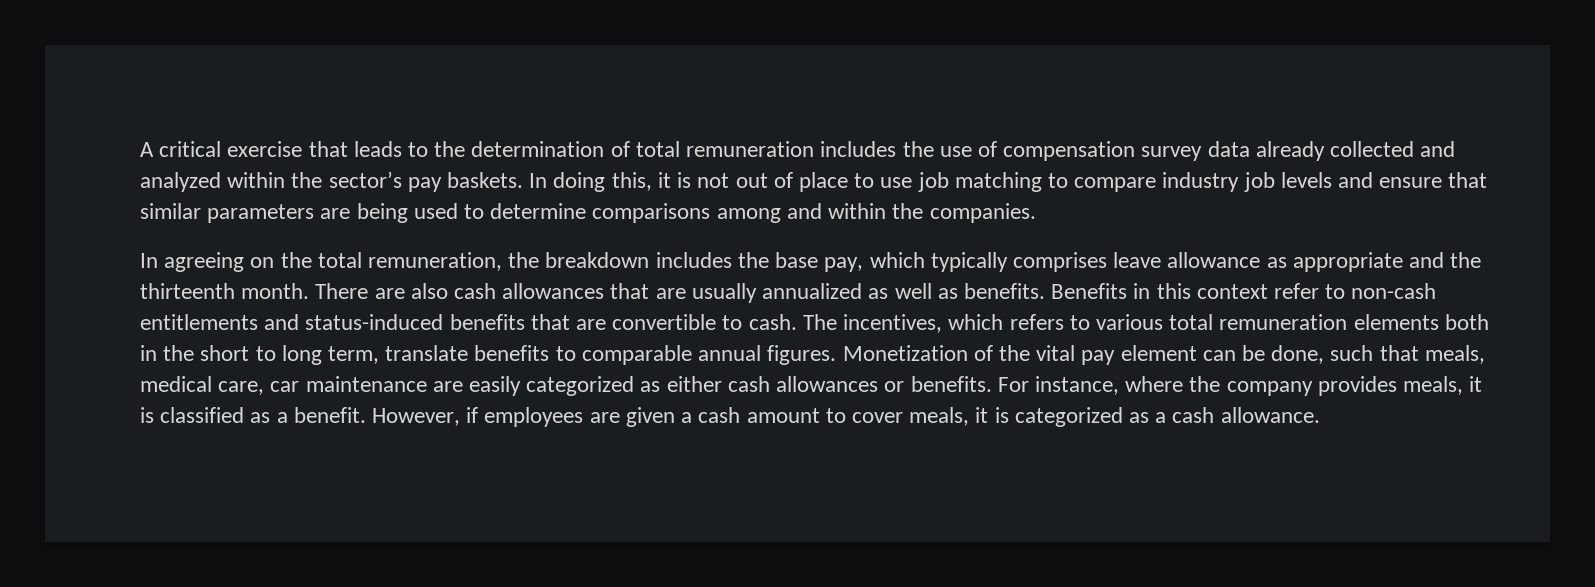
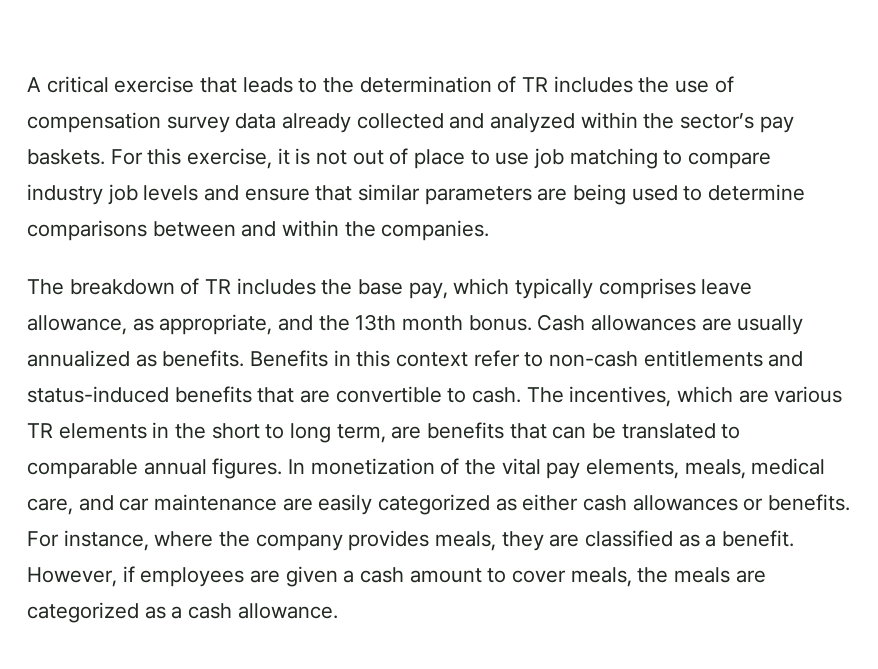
- A critical exercise that leads to the determination of total remuneration includes the use of compensation survey data already collected and analyzed within the sector’s pay baskets.
+ A critical exercise that leads to the determination of TR includes the use of compensation survey data already collected and analyzed within the sector’s pay baskets.
- In doing this, it is not out of place to use job matching to compare industry job levels and ensure that similar parameters are being used to determine comparisons among and within the companies.
+ For this exercise, it is not out of place to use job matching to compare industry job levels and ensure that similar parameters are being used to determine comparisons between and within the companies.
- In agreeing on the total remuneration, the breakdown includes the base pay, which typically comprises leave allowance as appropriate and the thirteenth month. There are also cash allowances that are usually annualized as well as benefits.
+ The breakdown of TR includes the base pay, which typically comprises leave allowance, as appropriate, and the 13th month bonus. Cash allowances are usually annualized as benefits.
- The incentives, which refers to various total remuneration elements both in the short to long term, translate benefits to comparable annual figures.
+ The incentives, which are various TR elements in the short to long term, are benefits that can be translated to comparable annual figures.
- Monetization of the vital pay element can be done, such that meals, medical care, car maintenance are easily categorized as either cash allowances or benefits.
+ In monetization of the vital pay elements, meals, medical care, and car maintenance are easily categorized as either cash allowances or benefits.
- For instance, where the company provides meals, it is classified as a benefit.
+ For instance, where the company provides meals, they are classified as a benefit.
- However, if employees are given a cash amount to cover meals, it is categorized as a cash allowance.
+ However, if employees are given a cash amount to cover meals, the meals are categorized as a cash allowance.

